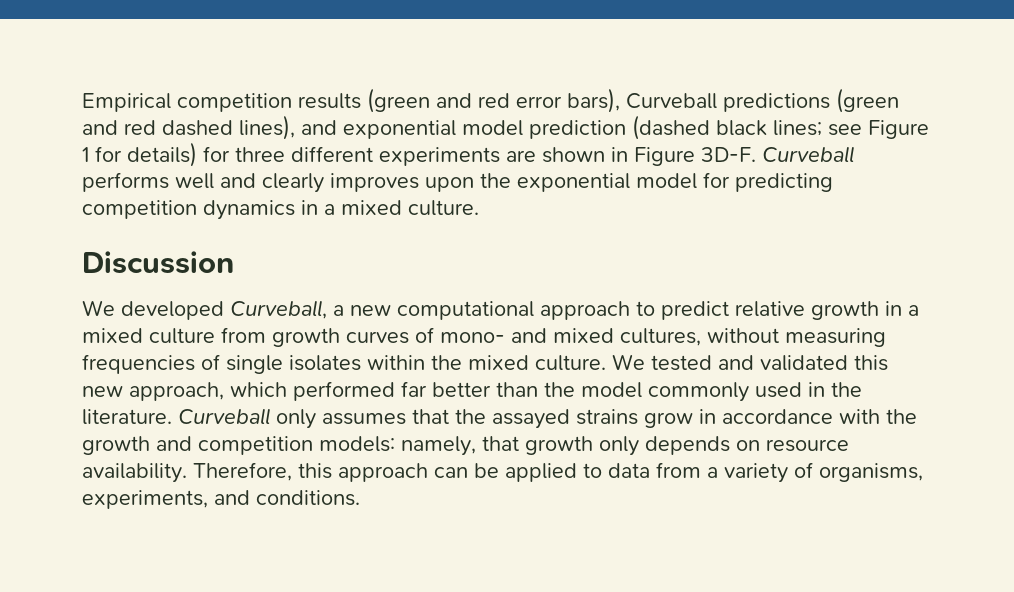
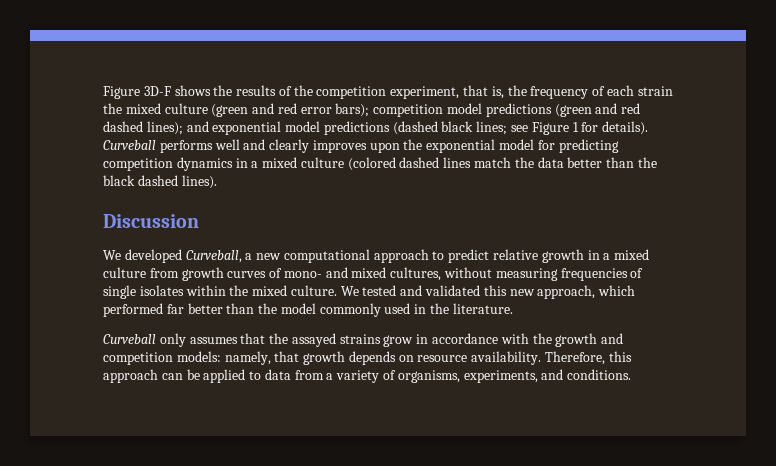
- Empirical competition results (green and red error bars), Curveball predictions (green and red dashed lines), and exponential model prediction (dashed black lines; see Figure 1 for details) for three different experiments are shown in Figure 3D-F.
+ Figure 3D-F shows the results of the competition experiment, that is, the frequency of each strain the mixed culture (green and red error bars); competition model predictions (green and red dashed lines); and exponential model predictions (dashed black lines; see Figure 1 for details).
- Curveball performs well and clearly improves upon the exponential model for predicting competition dynamics in a mixed culture.
+ Curveball performs well and clearly improves upon the exponential model for predicting competition dynamics in a mixed culture (colored dashed lines match the data better than the black dashed lines).
- We tested and validated this new approach, which performed far better than the model commonly used in the literature. Curveball only assumes that the assayed strains grow in accordance with the growth and competition models: namely, that growth only depends on resource availability.
+ We tested and validated this new approach, which performed far better than the model commonly used in the literature.
+ Curveball only assumes that the assayed strains grow in accordance with the growth and competition models: namely, that growth depends on resource availability.

